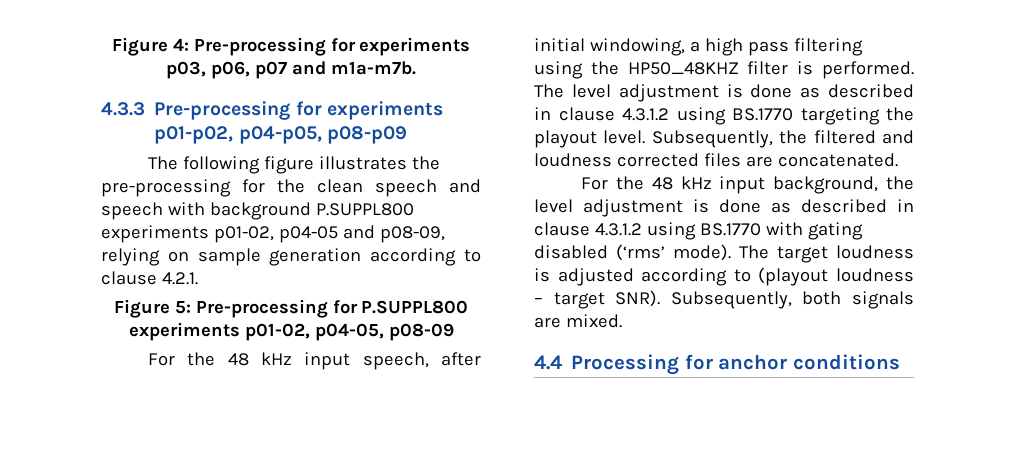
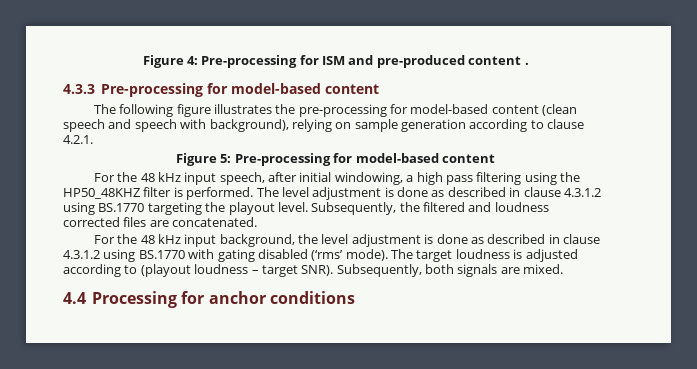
- Figure 4: Pre-processing for experiments p03, p06, p07 and m1a-m7b.
+ Figure 4: Pre-processing for ISM and pre-produced content .
- 4.3.3 Pre-processing for experiments p01-p02, p04-p05, p08-p09
+ 4.3.3 Pre-processing for model-based content
- The following figure illustrates the pre-processing for the clean speech and speech with background P.SUPPL800 experiments p01-02, p04-05 and p08-09, relying on sample generation according to clause 4.2.1.
+ The following figure illustrates the pre-processing for model-based content (clean speech and speech with background), relying on sample generation according to clause 4.2.1.
- Figure 5: Pre-processing for P.SUPPL800 experiments p01-02, p04-05, p08-09
+ Figure 5: Pre-processing for model-based content

